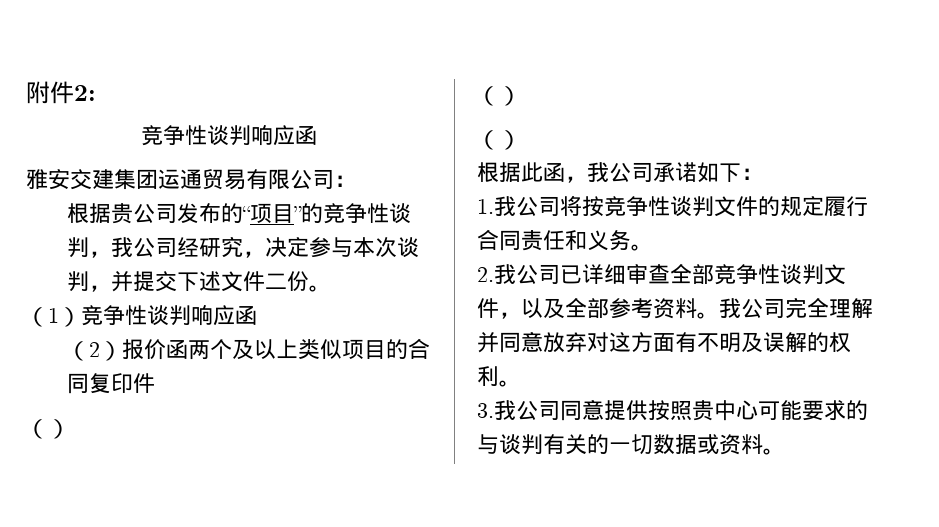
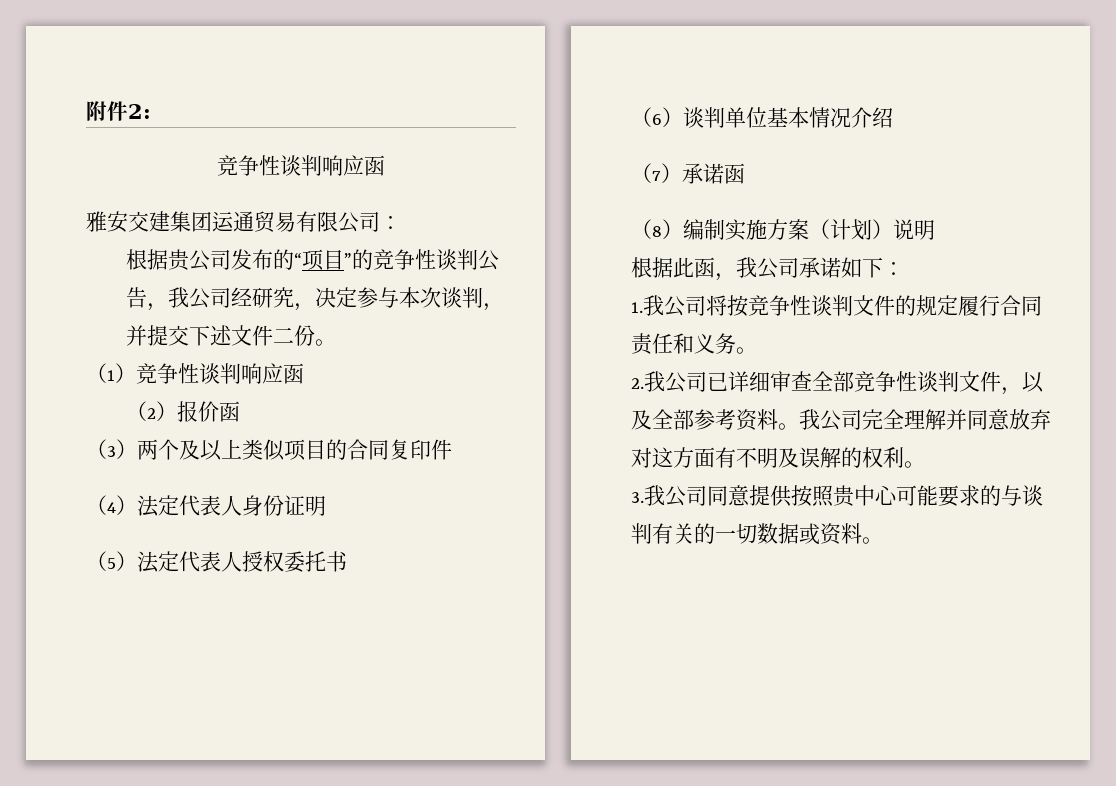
- 根据贵公司发布的“项目”的竞争性谈判，我公司经研究，决定参与本次谈判，并提交下述文件二份。
+ 根据贵公司发布的“项目”的竞争性谈判公告，我公司经研究，决定参与本次谈判，并提交下述文件二份。
- （2）报价函两个及以上类似项目的合同复印件
- （）
- （）
- （）
+ （2）报价函
+ （3）两个及以上类似项目的合同复印件
+ （4）法定代表人身份证明
+ （5）法定代表人授权委托书
+ （6）谈判单位基本情况介绍
+ （7）承诺函
+ （8）编制实施方案（计划）说明

